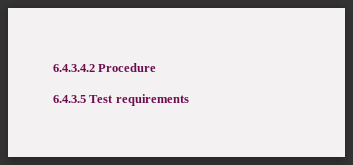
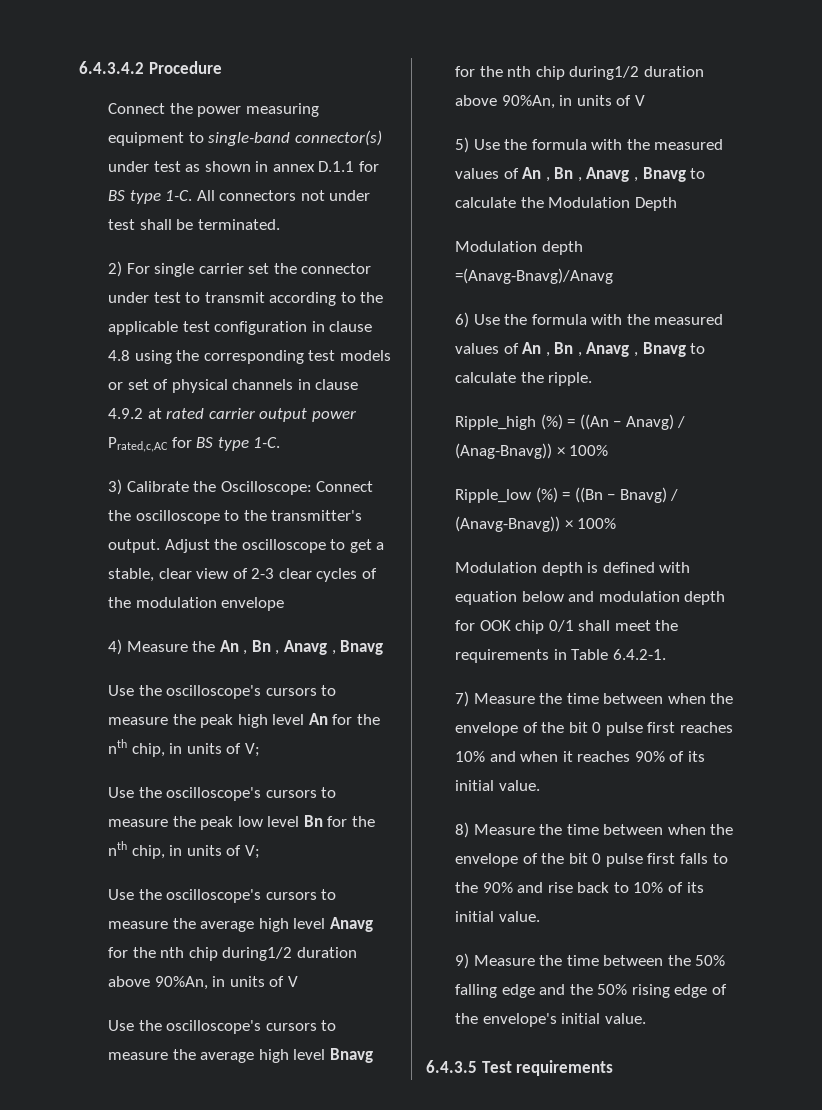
+ Connect the power measuring equipment to single-band connector(s) under test as shown in annex D.1.1 for BS type 1-C. All connectors not under test shall be terminated.
+ 2) For single carrier set the connector under test to transmit according to the applicable test configuration in clause 4.8 using the corresponding test models or set of physical channels in clause 4.9.2 at rated carrier output power Prated,c,AC for BS type 1-C.
+ 3) Calibrate the Oscilloscope: Connect the oscilloscope to the transmitter's output. Adjust the oscilloscope to get a stable, clear view of 2-3 clear cycles of the modulation envelope
+ 4) Measure the An , Bn , Anavg , Bnavg
+ Use the oscilloscope's cursors to measure the peak high level An for the nth chip, in units of V;
+ Use the oscilloscope's cursors to measure the peak low level Bn for the nth chip, in units of V;
+ Use the oscilloscope's cursors to measure the average high level Anavg for the nth chip during1/2 duration above 90%An, in units of V
+ Use the oscilloscope's cursors to measure the average high level Bnavg for the nth chip during1/2 duration above 90%An, in units of V
+ 5) Use the formula with the measured values of An , Bn , Anavg , Bnavg to calculate the Modulation Depth
+ Modulation depth =(Anavg-Bnavg)/Anavg
+ 6) Use the formula with the measured values of An , Bn , Anavg , Bnavg to calculate the ripple.
+ Ripple_high (%) = ((An − Anavg) / (Anag-Bnavg)) × 100%
+ Ripple_low (%) = ((Bn − Bnavg) / (Anavg-Bnavg)) × 100%
+ Modulation depth is defined with equation below and modulation depth for OOK chip 0/1 shall meet the requirements in Table 6.4.2-1.
+ 7) Measure the time between when the envelope of the bit 0 pulse first reaches 10% and when it reaches 90% of its initial value.
+ 8) Measure the time between when the envelope of the bit 0 pulse first falls to the 90% and rise back to 10% of its initial value.
+ 9) Measure the time between the 50% falling edge and the 50% rising edge of the envelope's initial value.

